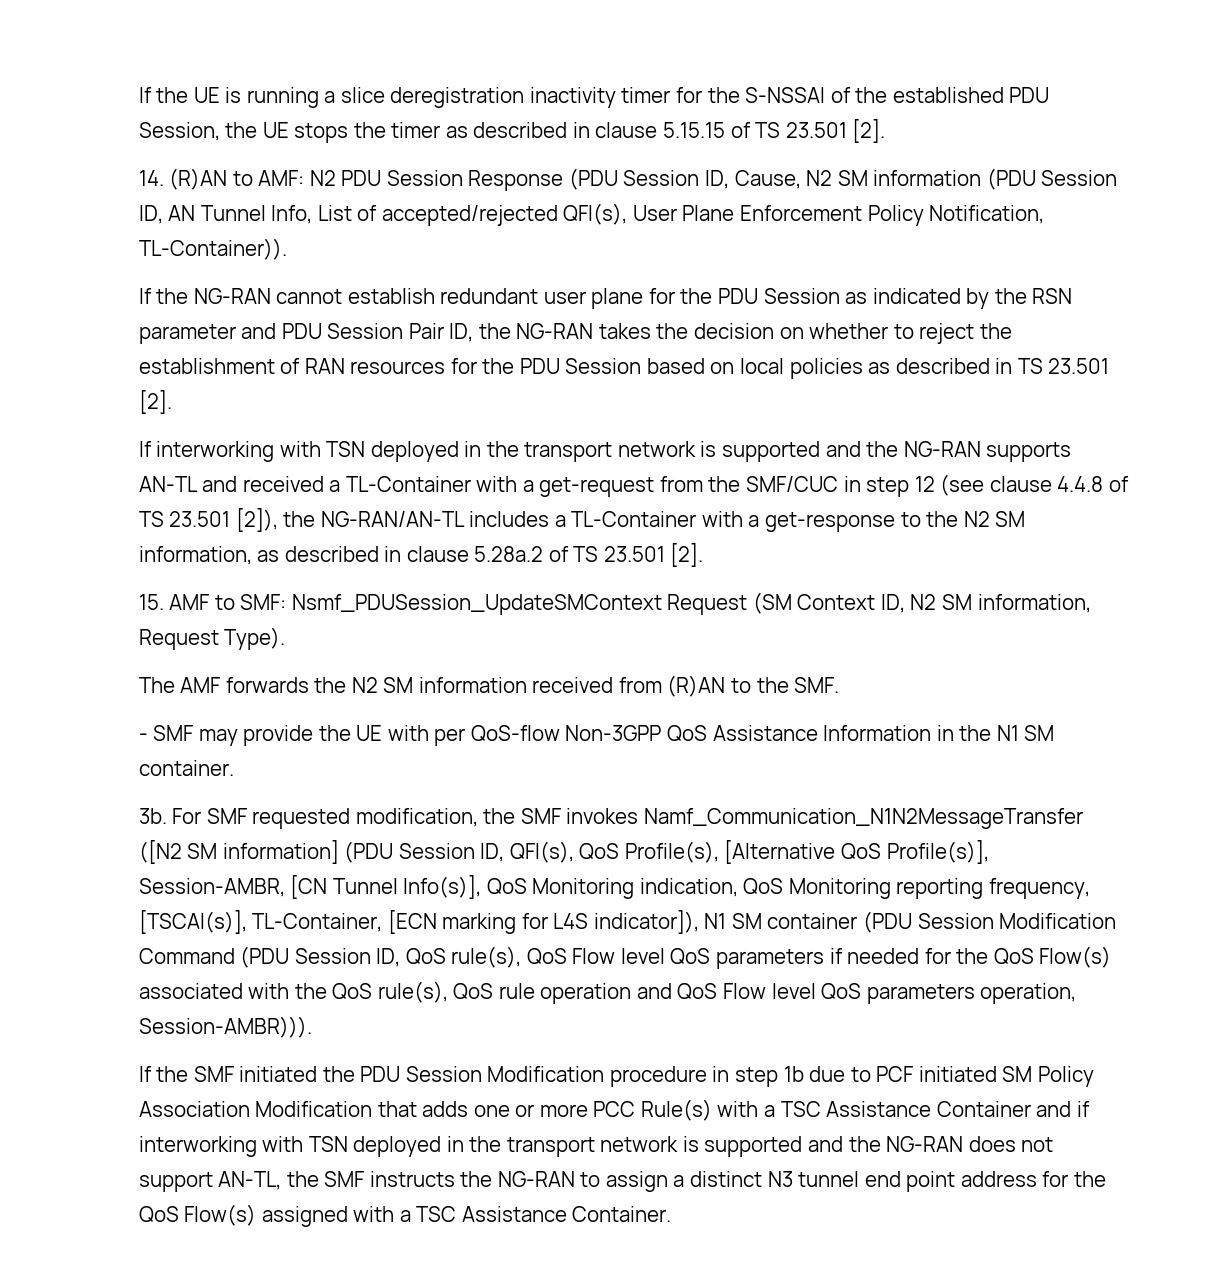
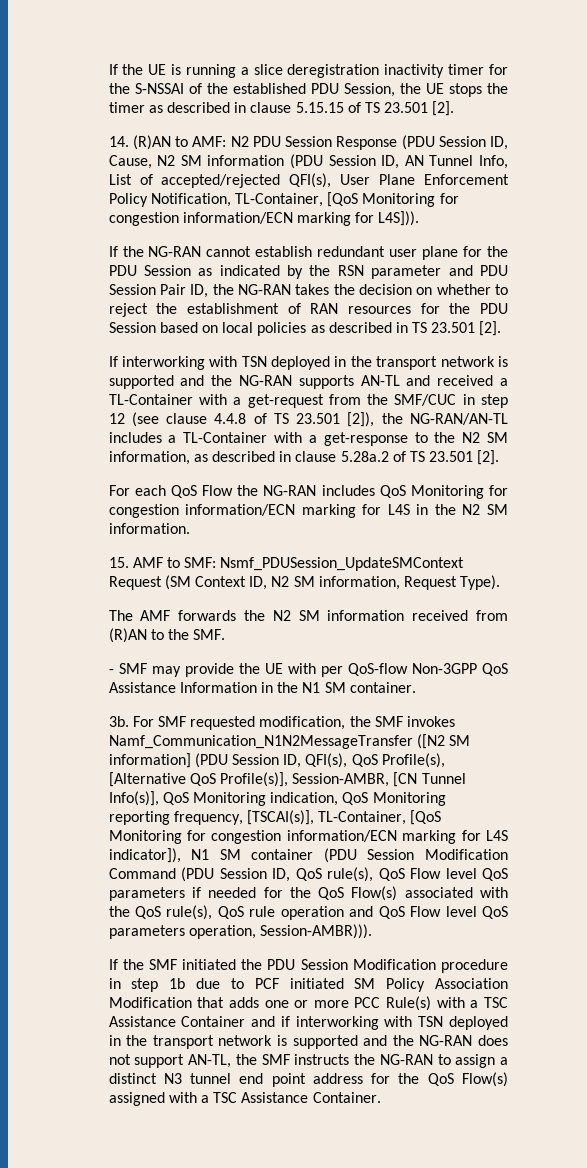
- 14. (R)AN to AMF: N2 PDU Session Response (PDU Session ID, Cause, N2 SM information (PDU Session ID, AN Tunnel Info, List of accepted/rejected QFI(s), User Plane Enforcement Policy Notification, TL-Container)).
+ 14. (R)AN to AMF: N2 PDU Session Response (PDU Session ID, Cause, N2 SM information (PDU Session ID, AN Tunnel Info, List of accepted/rejected QFI(s), User Plane Enforcement Policy Notification, TL-Container, [QoS Monitoring for congestion information/ECN marking for L4S])).
+ For each QoS Flow the NG-RAN includes QoS Monitoring for congestion information/ECN marking for L4S in the N2 SM information.
- For SMF requested modification, the SMF invokes Namf_Communication_N1N2MessageTransfer ([N2 SM information] (PDU Session ID, QFI(s), QoS Profile(s), [Alternative QoS Profile(s)], Session-AMBR, [CN Tunnel Info(s)], QoS Monitoring indication, QoS Monitoring reporting frequency, [TSCAI(s)], TL-Container, [ECN marking for L4S indicator]), N1 SM container (PDU Session Modification Command (PDU Session ID, QoS rule(s), QoS Flow level QoS parameters if needed for the QoS Flow(s) associated with the QoS rule(s), QoS rule operation and QoS Flow level QoS parameters operation, Session-AMBR))).
+ For SMF requested modification, the SMF invokes Namf_Communication_N1N2MessageTransfer ([N2 SM information] (PDU Session ID, QFI(s), QoS Profile(s), [Alternative QoS Profile(s)], Session-AMBR, [CN Tunnel Info(s)], QoS Monitoring indication, QoS Monitoring reporting frequency, [TSCAI(s)], TL-Container, [QoS Monitoring for congestion information/ECN marking for L4S indicator]), N1 SM container (PDU Session Modification Command (PDU Session ID, QoS rule(s), QoS Flow level QoS parameters if needed for the QoS Flow(s) associated with the QoS rule(s), QoS rule operation and QoS Flow level QoS parameters operation, Session-AMBR))).

